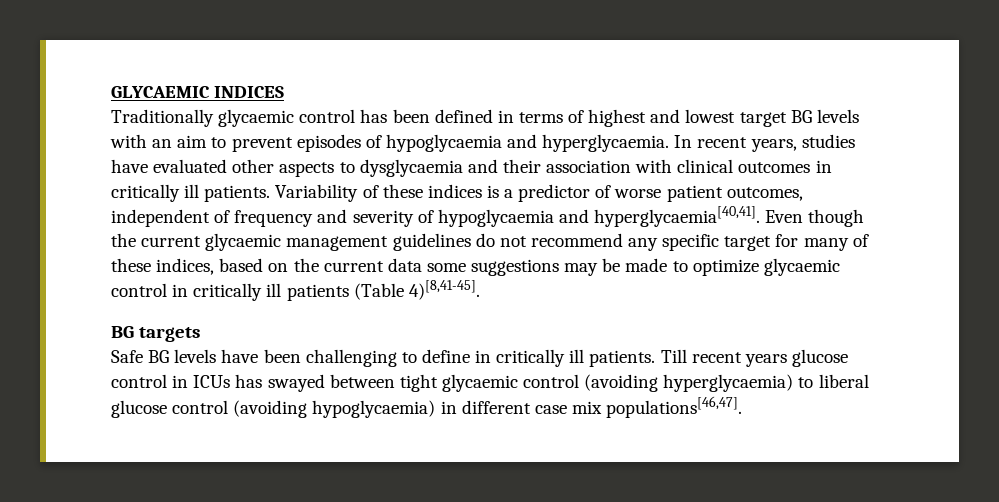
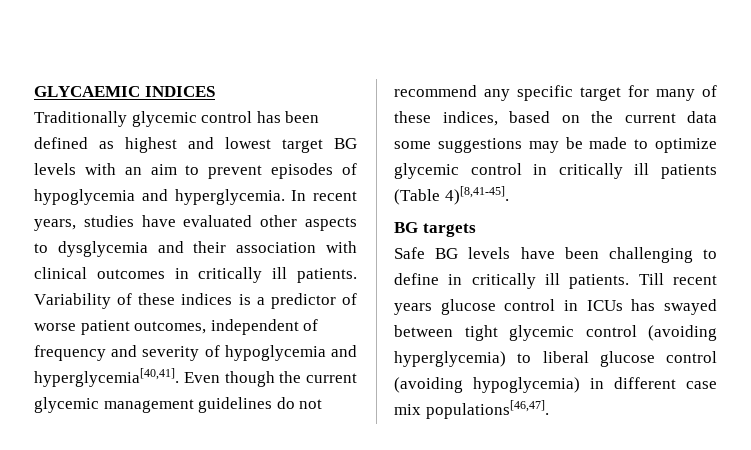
- Traditionally glycaemic control has been defined in terms of highest and lowest target BG levels with an aim to prevent episodes of hypoglycaemia and hyperglycaemia.
+ Traditionally glycemic control has been defined as highest and lowest target BG levels with an aim to prevent episodes of hypoglycemia and hyperglycemia.
- In recent years, studies have evaluated other aspects to dysglycaemia and their association with clinical outcomes in critically ill patients.
+ In recent years, studies have evaluated other aspects to dysglycemia and their association with clinical outcomes in critically ill patients.
- Variability of these indices is a predictor of worse patient outcomes, independent of frequency and severity of hypoglycaemia and hyperglycaemia[40,41].
+ Variability of these indices is a predictor of worse patient outcomes, independent of frequency and severity of hypoglycemia and hyperglycemia[40,41].
- Even though the current glycaemic management guidelines do not recommend any specific target for many of these indices, based on the current data some suggestions may be made to optimize glycaemic control in critically ill patients (Table 4)[8,41-45].
+ Even though the current glycemic management guidelines do not recommend any specific target for many of these indices, based on the current data some suggestions may be made to optimize glycemic control in critically ill patients (Table 4)[8,41-45].
- Till recent years glucose control in ICUs has swayed between tight glycaemic control (avoiding hyperglycaemia) to liberal glucose control (avoiding hypoglycaemia) in different case mix populations[46,47].
+ Till recent years glucose control in ICUs has swayed between tight glycemic control (avoiding hyperglycemia) to liberal glucose control (avoiding hypoglycemia) in different case mix populations[46,47].

